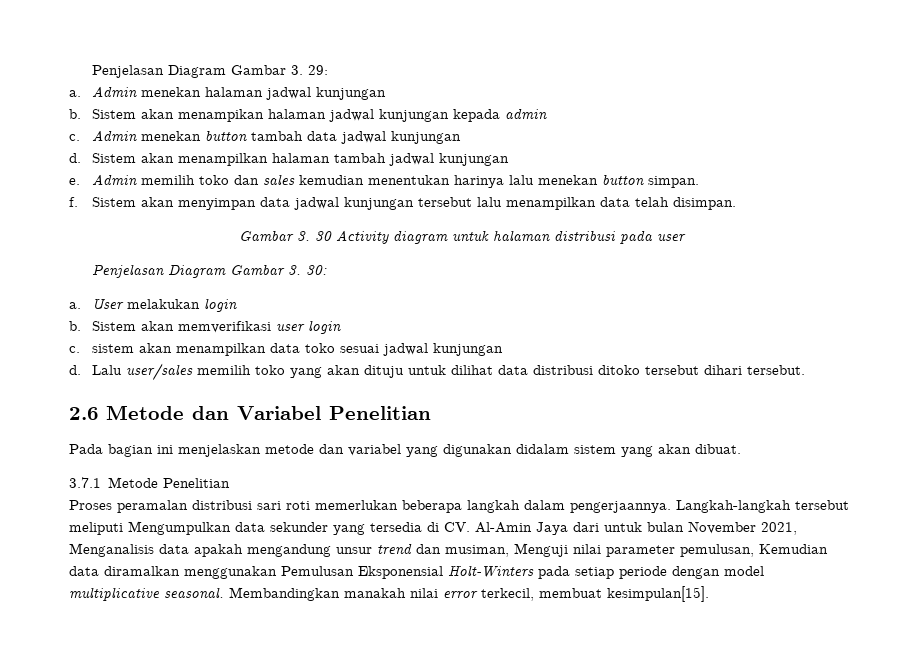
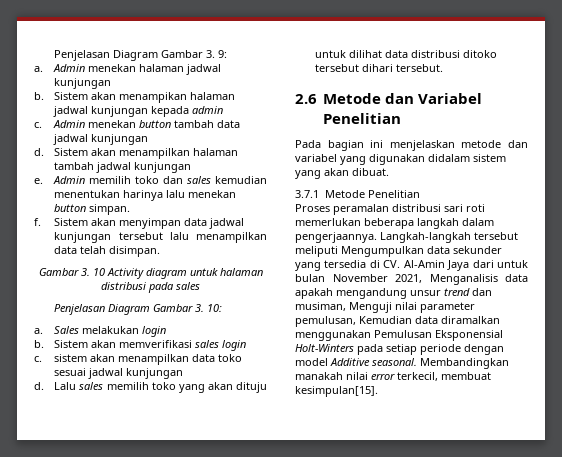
- Penjelasan Diagram Gambar 3. 29:
+ Penjelasan Diagram Gambar 3. 9:
- Gambar 3. 30 Activity diagram untuk halaman distribusi pada user
- Penjelasan Diagram Gambar 3. 30:
- a. User melakukan login
+ Gambar 3. 10 Activity diagram untuk halaman distribusi pada sales
+ Penjelasan Diagram Gambar 3. 10:
+ a. Sales melakukan login
- Sistem akan memverifikasi user login
+ Sistem akan memverifikasi sales login
- Lalu user/sales memilih toko yang akan dituju untuk dilihat data distribusi ditoko tersebut dihari tersebut.
+ Lalu sales memilih toko yang akan dituju untuk dilihat data distribusi ditoko tersebut dihari tersebut.
- Langkah-langkah tersebut meliputi Mengumpulkan data sekunder yang tersedia di CV. Al-Amin Jaya dari untuk bulan November 2021, Menganalisis data apakah mengandung unsur trend dan musiman, Menguji nilai parameter pemulusan, Kemudian data diramalkan menggunakan Pemulusan Eksponensial Holt-Winters pada setiap periode dengan model multiplicative seasonal.
+ Langkah-langkah tersebut meliputi Mengumpulkan data sekunder yang tersedia di CV. Al-Amin Jaya dari untuk bulan November 2021, Menganalisis data apakah mengandung unsur trend dan musiman, Menguji nilai parameter pemulusan, Kemudian data diramalkan menggunakan Pemulusan Eksponensial Holt-Winters pada setiap periode dengan model Additive seasonal.

